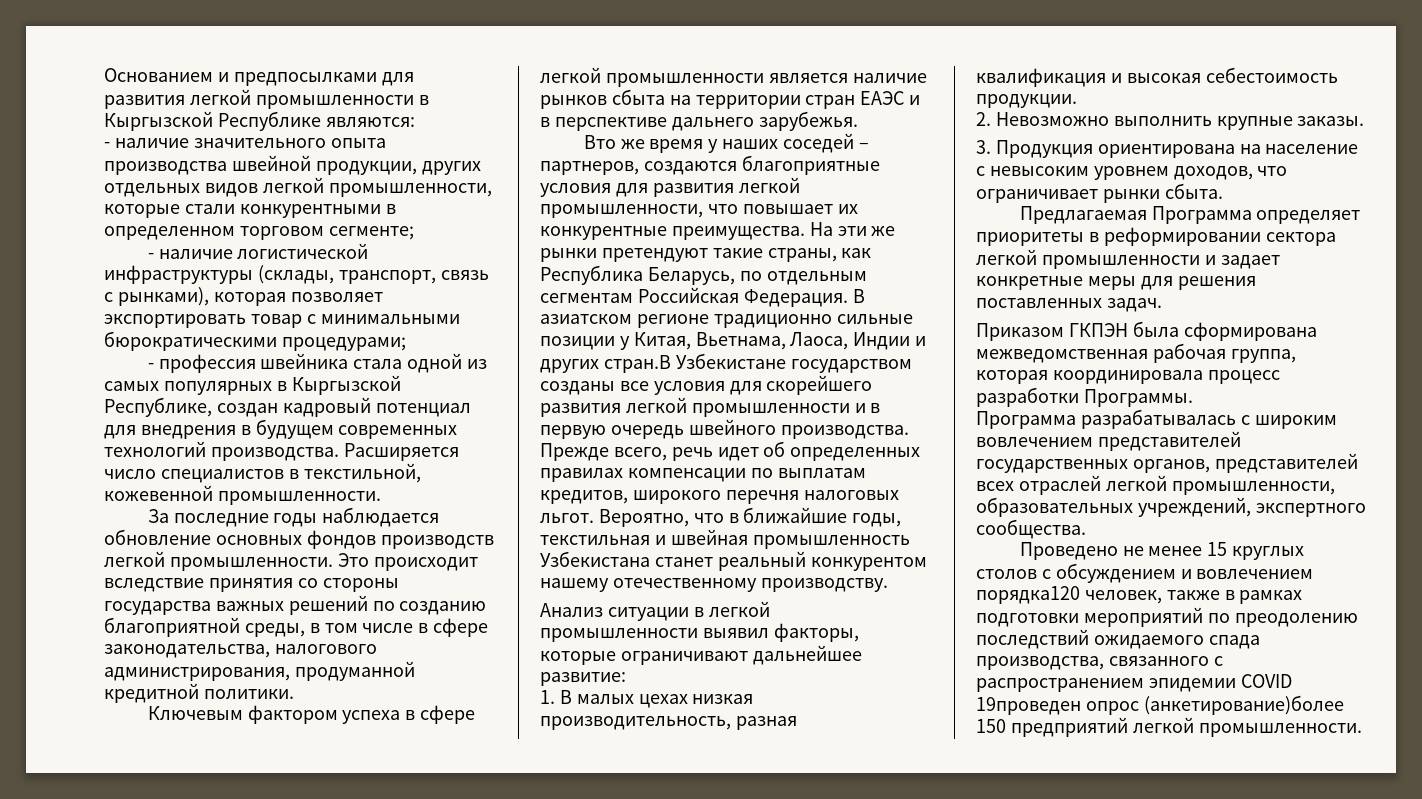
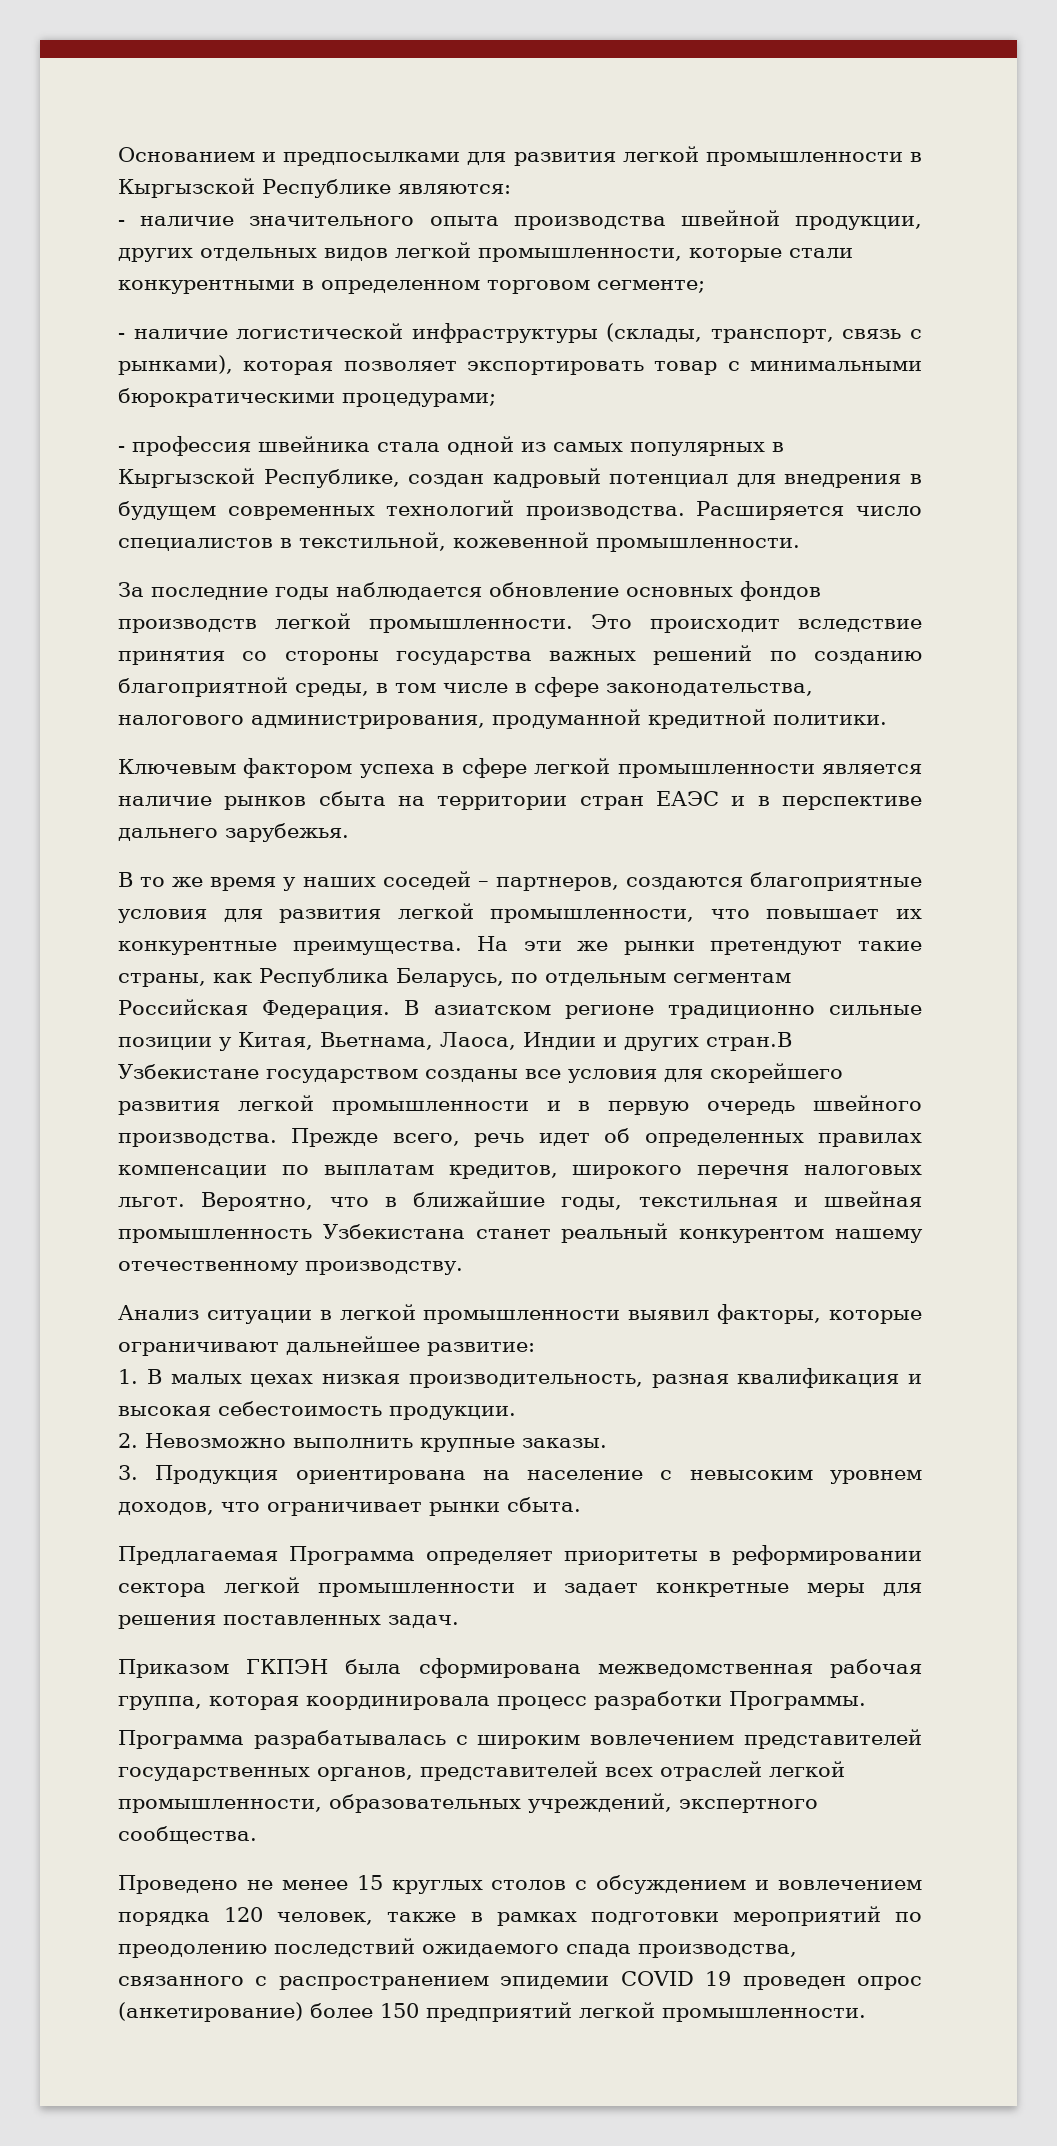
- Вто же время у наших соседей – партнеров, создаются благоприятные условия для развития легкой промышленности, что повышает их конкурентные преимущества.
+ В то же время у наших соседей – партнеров, создаются благоприятные условия для развития легкой промышленности, что повышает их конкурентные преимущества.
- Проведено не менее 15 круглых столов с обсуждением и вовлечением порядка120 человек, также в рамках подготовки мероприятий по преодолению последствий ожидаемого спада производства, связанного с распространением эпидемии COVID 19проведен опрос (анкетирование)более 150 предприятий легкой промышленности.
+ Проведено не менее 15 круглых столов с обсуждением и вовлечением порядка 120 человек, также в рамках подготовки мероприятий по преодолению последствий ожидаемого спада производства, связанного с распространением эпидемии COVID 19 проведен опрос (анкетирование) более 150 предприятий легкой промышленности.

